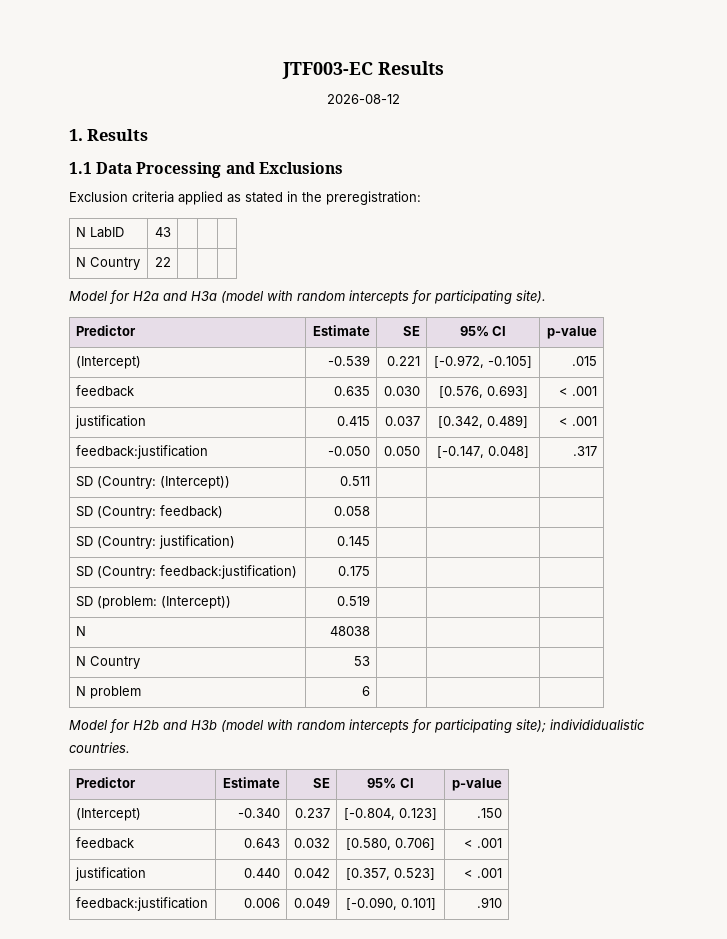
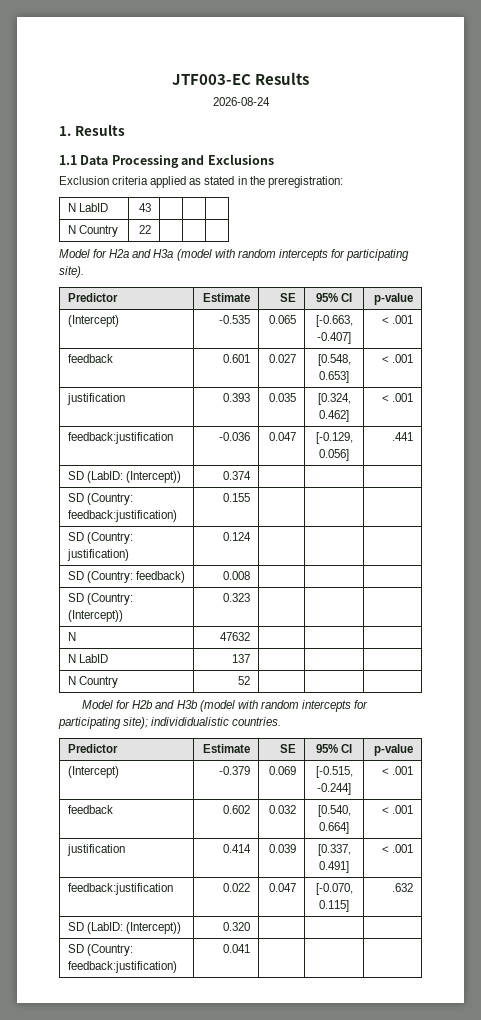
- 2026-08-12
+ 2026-08-24
- (Intercept) | -0.539 | 0.221 | [-0.972, -0.105] | .015
- feedback | 0.635 | 0.030 | [0.576, 0.693] | < .001
- justification | 0.415 | 0.037 | [0.342, 0.489] | < .001
- feedback:justification | -0.050 | 0.050 | [-0.147, 0.048] | .317
- SD (Country: (Intercept)) | 0.511 | | |
+ (Intercept) | -0.535 | 0.065 | [-0.663, -0.407] | < .001
+ feedback | 0.601 | 0.027 | [0.548, 0.653] | < .001
+ justification | 0.393 | 0.035 | [0.324, 0.462] | < .001
+ feedback:justification | -0.036 | 0.047 | [-0.129, 0.056] | .441
+ SD (LabID: (Intercept)) | 0.374 | | |
+ SD (Country: feedback:justification) | 0.155 | | |
+ SD (Country: justification) | 0.124 | | |
- SD (Country: feedback) | 0.058 | | |
- SD (Country: justification) | 0.145 | | |
- SD (Country: feedback:justification) | 0.175 | | |
- SD (problem: (Intercept)) | 0.519 | | |
+ SD (Country: feedback) | 0.008 | | |
+ SD (Country: (Intercept)) | 0.323 | | |
- N | 48038 | | |
- N Country | 53 | | |
- N problem | 6 | | |
+ N | 47632 | | |
+ N LabID | 137 | | |
+ N Country | 52 | | |
- (Intercept) | -0.340 | 0.237 | [-0.804, 0.123] | .150
- feedback | 0.643 | 0.032 | [0.580, 0.706] | < .001
- justification | 0.440 | 0.042 | [0.357, 0.523] | < .001
- feedback:justification | 0.006 | 0.049 | [-0.090, 0.101] | .910
+ (Intercept) | -0.379 | 0.069 | [-0.515, -0.244] | < .001
+ feedback | 0.602 | 0.032 | [0.540, 0.664] | < .001
+ justification | 0.414 | 0.039 | [0.337, 0.491] | < .001
+ feedback:justification | 0.022 | 0.047 | [-0.070, 0.115] | .632
+ SD (LabID: (Intercept)) | 0.320 | | |
+ SD (Country: feedback:justification) | 0.041 | | |

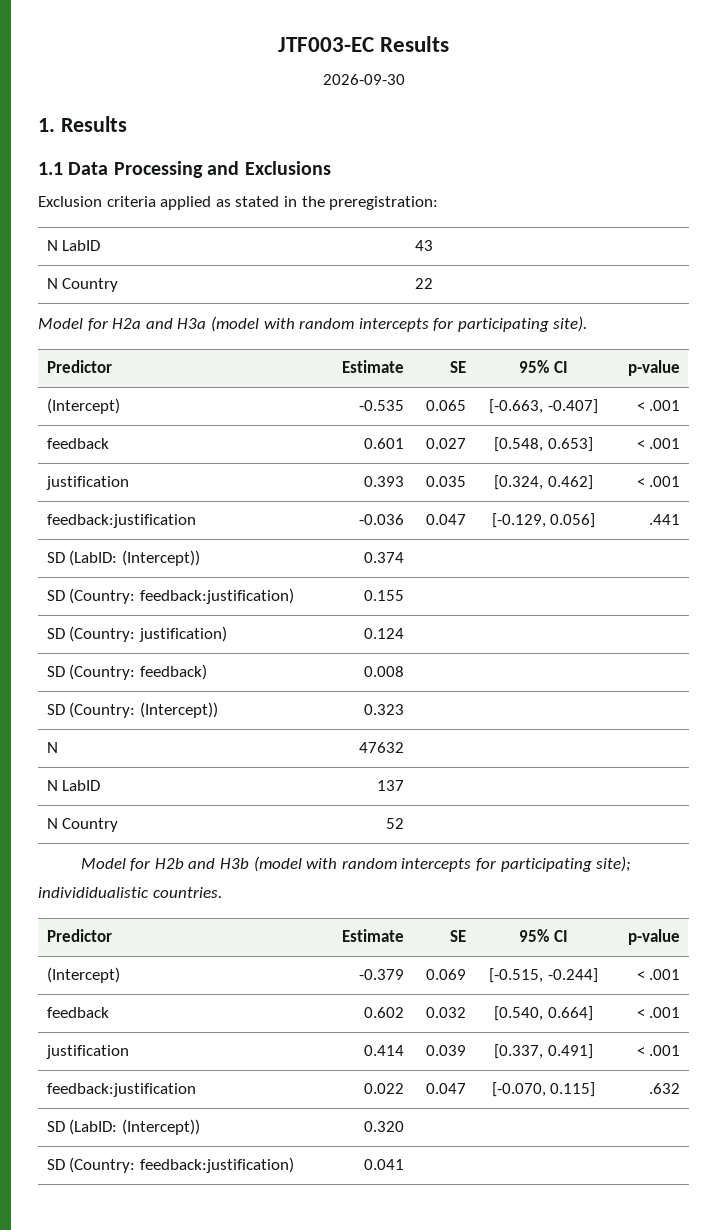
- 2026-08-24
+ 2026-09-30

